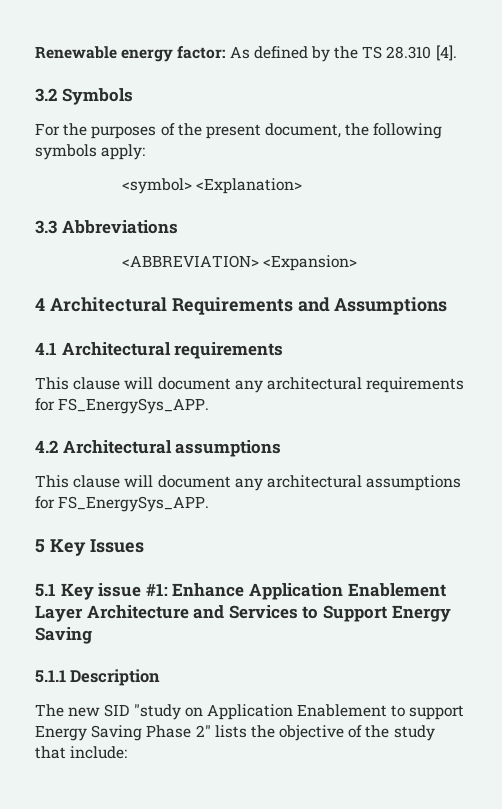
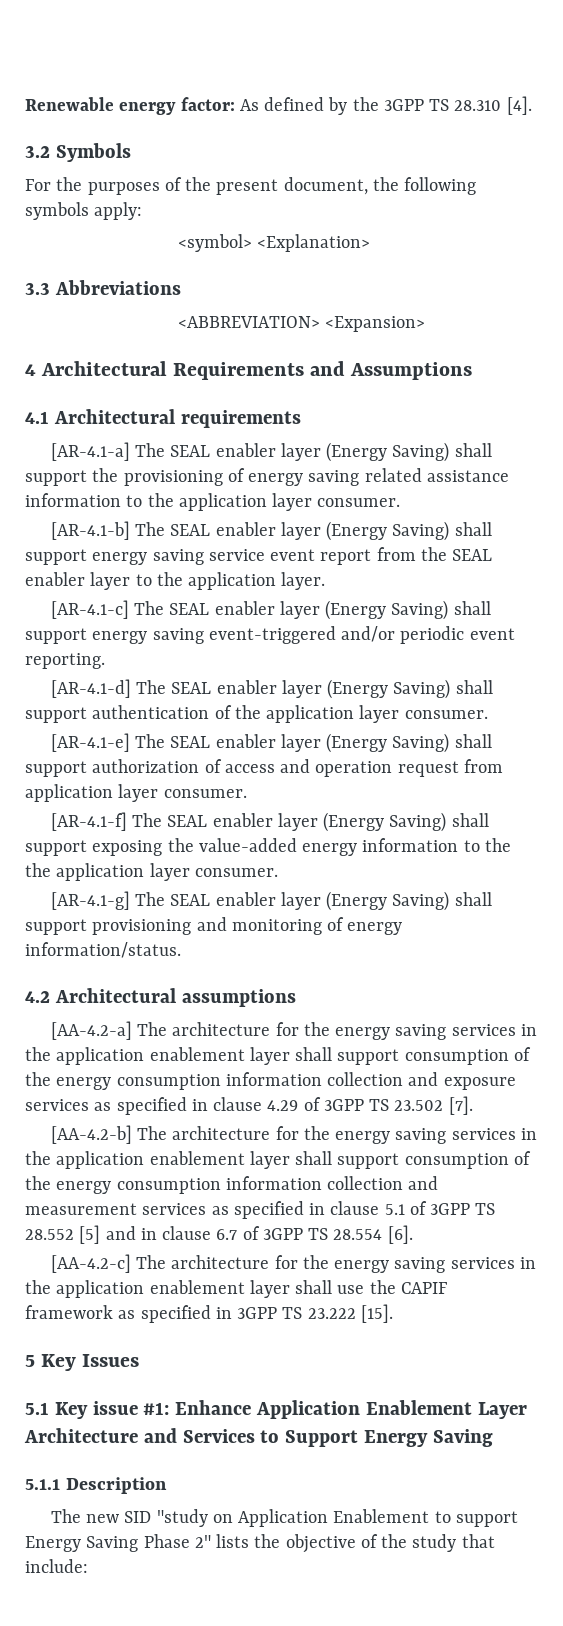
- Renewable energy factor: As defined by the TS 28.310 [4].
+ Renewable energy factor: As defined by the 3GPP TS 28.310 [4].
- This clause will document any architectural requirements for FS_EnergySys_APP.
+ [AR-4.1-a] The SEAL enabler layer (Energy Saving) shall support the provisioning of energy saving related assistance information to the application layer consumer.
+ [AR-4.1-b] The SEAL enabler layer (Energy Saving) shall support energy saving service event report from the SEAL enabler layer to the application layer.
+ [AR-4.1-c] The SEAL enabler layer (Energy Saving) shall support energy saving event-triggered and/or periodic event reporting.
+ [AR-4.1-d] The SEAL enabler layer (Energy Saving) shall support authentication of the application layer consumer.
+ [AR-4.1-e] The SEAL enabler layer (Energy Saving) shall support authorization of access and operation request from application layer consumer.
+ [AR-4.1-f] The SEAL enabler layer (Energy Saving) shall support exposing the value-added energy information to the the application layer consumer.
+ [AR-4.1-g] The SEAL enabler layer (Energy Saving) shall support provisioning and monitoring of energy information/status.
  4.2 Architectural assumptions
- This clause will document any architectural assumptions for FS_EnergySys_APP.
+ [AA-4.2-a] The architecture for the energy saving services in the application enablement layer shall support consumption of the energy consumption information collection and exposure services as specified in clause 4.29 of 3GPP TS 23.502 [7].
+ [AA-4.2-b] The architecture for the energy saving services in the application enablement layer shall support consumption of the energy consumption information collection and measurement services as specified in clause 5.1 of 3GPP TS 28.552 [5] and in clause 6.7 of 3GPP TS 28.554 [6].
+ [AA-4.2-c] The architecture for the energy saving services in the application enablement layer shall use the CAPIF framework as specified in 3GPP TS 23.222 [15].

